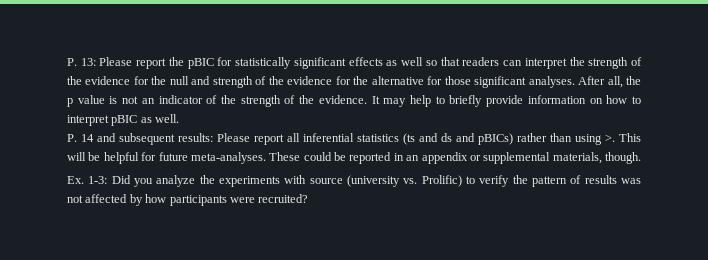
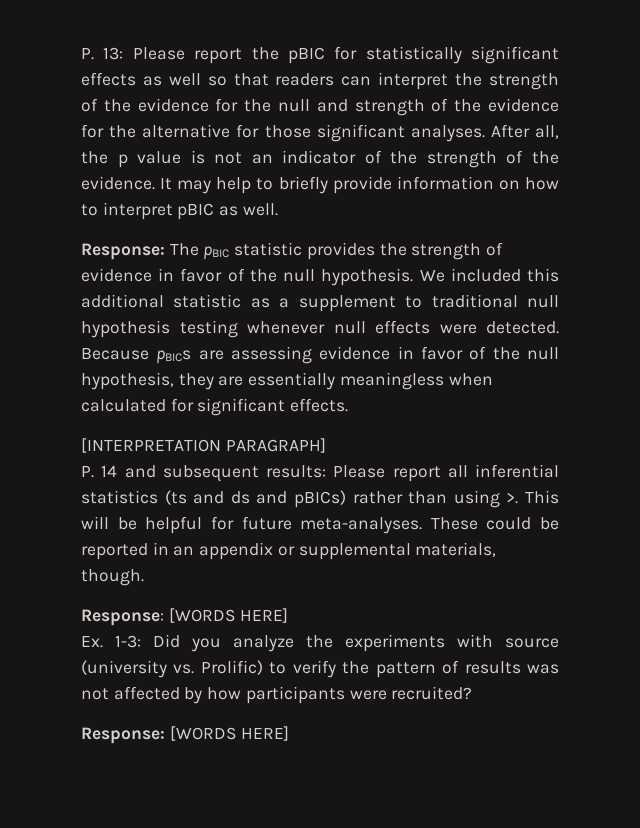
+ Response: The pBIC statistic provides the strength of evidence in favor of the null hypothesis. We included this additional statistic as a supplement to traditional null hypothesis testing whenever null effects were detected. Because pBICs are assessing evidence in favor of the null hypothesis, they are essentially meaningless when calculated for significant effects.
+ [INTERPRETATION PARAGRAPH]
  These could be reported in an appendix or supplemental materials, though.
+ Response: [WORDS HERE]
  Ex. 1-3: Did you analyze the experiments with source (university vs. Prolific) to verify the pattern of results was not affected by how participants were recruited?
+ Response: [WORDS HERE]

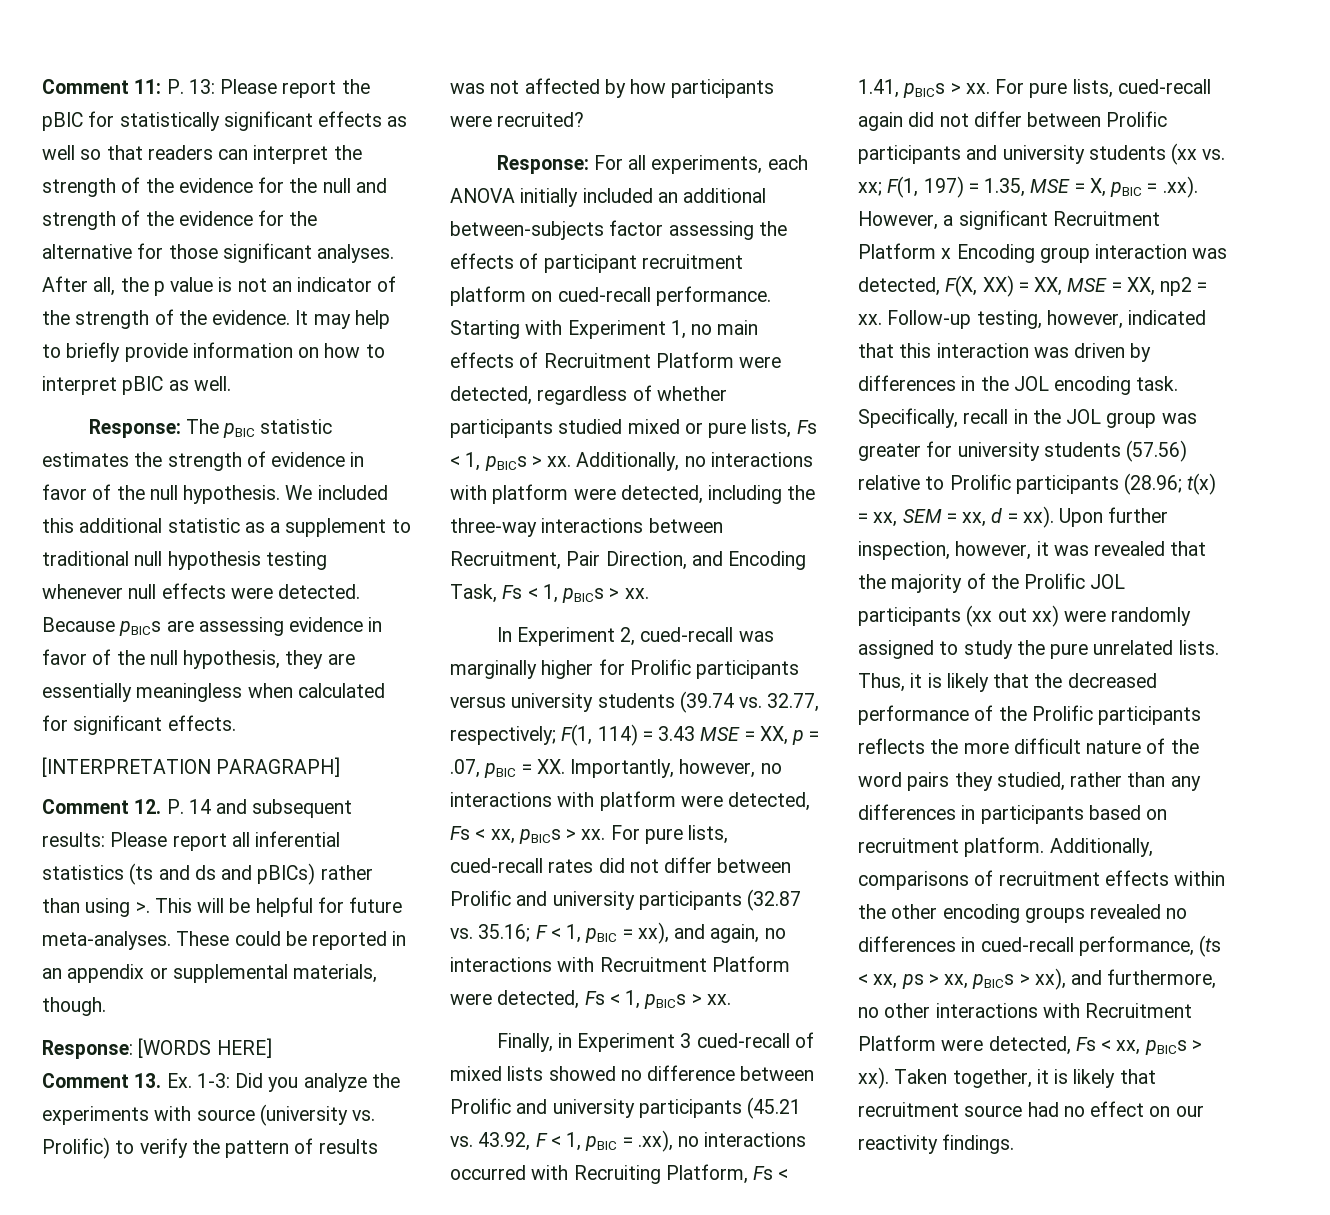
- P. 13: Please report the pBIC for statistically significant effects as well so that readers can interpret the strength of the evidence for the null and strength of the evidence for the alternative for those significant analyses.
+ Comment 11: P. 13: Please report the pBIC for statistically significant effects as well so that readers can interpret the strength of the evidence for the null and strength of the evidence for the alternative for those significant analyses.
- Response: The pBIC statistic provides the strength of evidence in favor of the null hypothesis.
+ Response: The pBIC statistic estimates the strength of evidence in favor of the null hypothesis.
- P. 14 and subsequent results: Please report all inferential statistics (ts and ds and pBICs) rather than using >.
+ Comment 12. P. 14 and subsequent results: Please report all inferential statistics (ts and ds and pBICs) rather than using >.
- Ex. 1-3: Did you analyze the experiments with source (university vs. Prolific) to verify the pattern of results was not affected by how participants were recruited?
- Response: [WORDS HERE]
+ Comment 13. Ex. 1-3: Did you analyze the experiments with source (university vs. Prolific) to verify the pattern of results was not affected by how participants were recruited?
+ Response: For all experiments, each ANOVA initially included an additional between-subjects factor assessing the effects of participant recruitment platform on cued-recall performance. Starting with Experiment 1, no main effects of Recruitment Platform were detected, regardless of whether participants studied mixed or pure lists, Fs < 1, pBICs > xx. Additionally, no interactions with platform were detected, including the three-way interactions between Recruitment, Pair Direction, and Encoding Task, Fs < 1, pBICs > xx.
+ In Experiment 2, cued-recall was marginally higher for Prolific participants versus university students (39.74 vs. 32.77, respectively; F(1, 114) = 3.43 MSE = XX, p = .07, pBIC = XX. Importantly, however, no interactions with platform were detected, Fs < xx, pBICs > xx. For pure lists, cued-recall rates did not differ between Prolific and university participants (32.87 vs. 35.16; F < 1, pBIC = xx), and again, no interactions with Recruitment Platform were detected, Fs < 1, pBICs > xx.
+ Finally, in Experiment 3 cued-recall of mixed lists showed no difference between Prolific and university participants (45.21 vs. 43.92, F < 1, pBIC = .xx), no interactions occurred with Recruiting Platform, Fs < 1.41, pBICs > xx. For pure lists, cued-recall again did not differ between Prolific participants and university students (xx vs. xx; F(1, 197) = 1.35, MSE = X, pBIC = .xx). However, a significant Recruitment Platform x Encoding group interaction was detected, F(X, XX) = XX, MSE = XX, np2 = xx. Follow-up testing, however, indicated that this interaction was driven by differences in the JOL encoding task. Specifically, recall in the JOL group was greater for university students (57.56) relative to Prolific participants (28.96; t(x) = xx, SEM = xx, d = xx). Upon further inspection, however, it was revealed that the majority of the Prolific JOL participants (xx out xx) were randomly assigned to study the pure unrelated lists. Thus, it is likely that the decreased performance of the Prolific participants reflects the more difficult nature of the word pairs they studied, rather than any differences in participants based on recruitment platform. Additionally, comparisons of recruitment effects within the other encoding groups revealed no differences in cued-recall performance, (ts < xx, ps > xx, pBICs > xx), and furthermore, no other interactions with Recruitment Platform were detected, Fs < xx, pBICs > xx). Taken together, it is likely that recruitment source had no effect on our reactivity findings.

